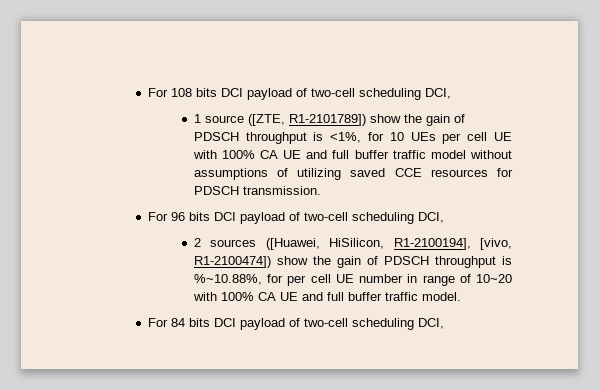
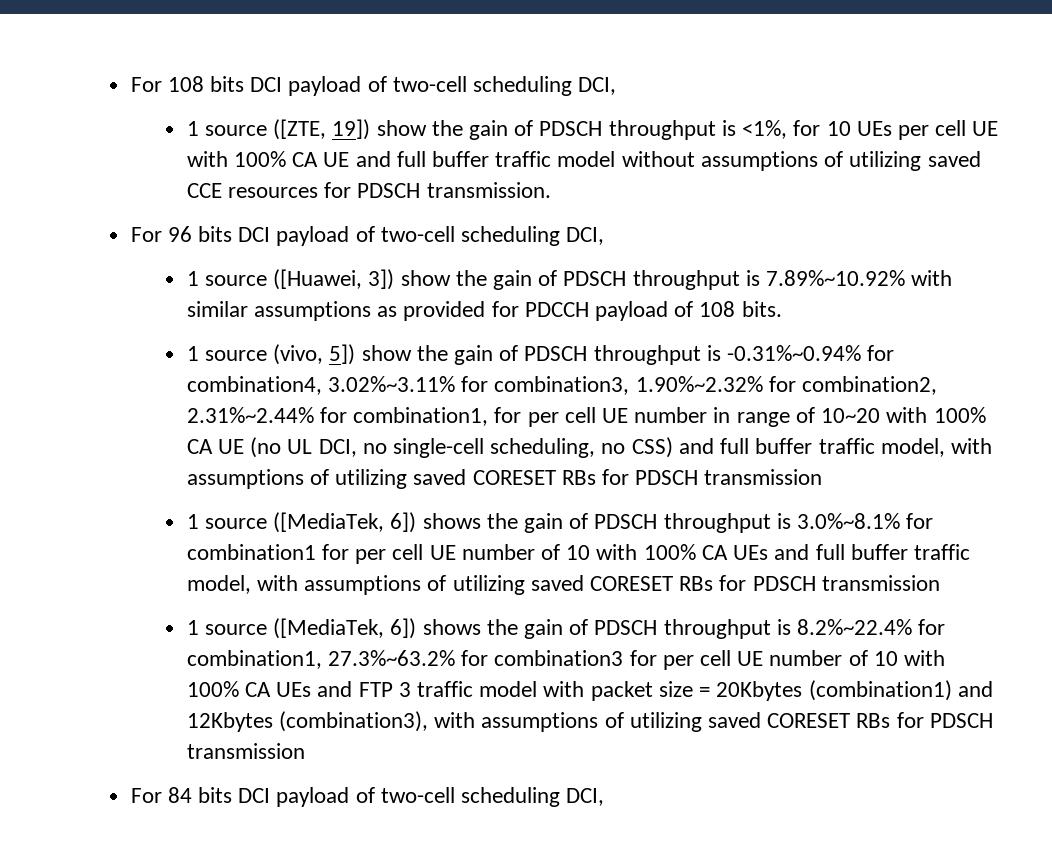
- 1 source ([ZTE, R1-2101789]) show the gain of PDSCH throughput is <1%, for 10 UEs per cell UE with 100% CA UE and full buffer traffic model without assumptions of utilizing saved CCE resources for PDSCH transmission.
+ 1 source ([ZTE, 19]) show the gain of PDSCH throughput is <1%, for 10 UEs per cell UE with 100% CA UE and full buffer traffic model without assumptions of utilizing saved CCE resources for PDSCH transmission.
- 2 sources ([Huawei, HiSilicon, R1-2100194], [vivo, R1-2100474]) show the gain of PDSCH throughput is %~10.88%, for per cell UE number in range of 10~20 with 100% CA UE and full buffer traffic model.
+ 1 source ([Huawei, 3]) show the gain of PDSCH throughput is 7.89%~10.92% with similar assumptions as provided for PDCCH payload of 108 bits.
+ 1 source (vivo, 5]) show the gain of PDSCH throughput is -0.31%~0.94% for combination4, 3.02%~3.11% for combination3, 1.90%~2.32% for combination2, 2.31%~2.44% for combination1, for per cell UE number in range of 10~20 with 100% CA UE (no UL DCI, no single-cell scheduling, no CSS) and full buffer traffic model, with assumptions of utilizing saved CORESET RBs for PDSCH transmission
+ 1 source ([MediaTek, 6]) shows the gain of PDSCH throughput is 3.0%~8.1% for combination1 for per cell UE number of 10 with 100% CA UEs and full buffer traffic model, with assumptions of utilizing saved CORESET RBs for PDSCH transmission
+ 1 source ([MediaTek, 6]) shows the gain of PDSCH throughput is 8.2%~22.4% for combination1, 27.3%~63.2% for combination3 for per cell UE number of 10 with 100% CA UEs and FTP 3 traffic model with packet size = 20Kbytes (combination1) and 12Kbytes (combination3), with assumptions of utilizing saved CORESET RBs for PDSCH transmission

